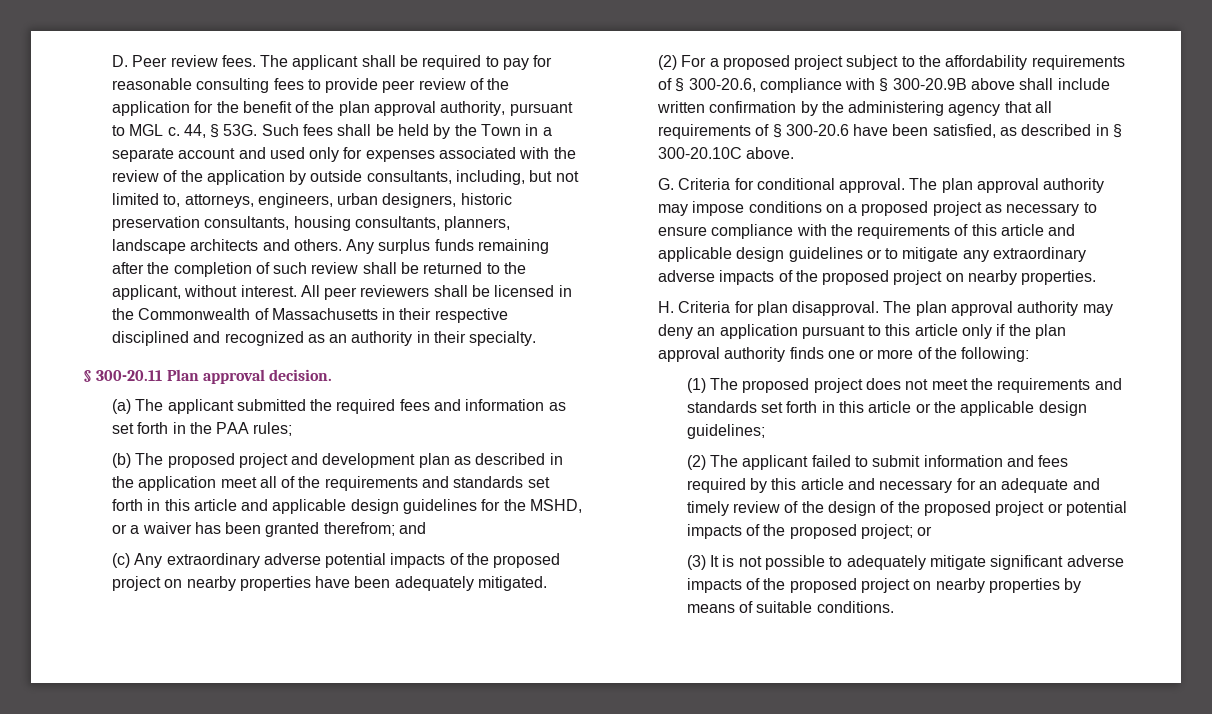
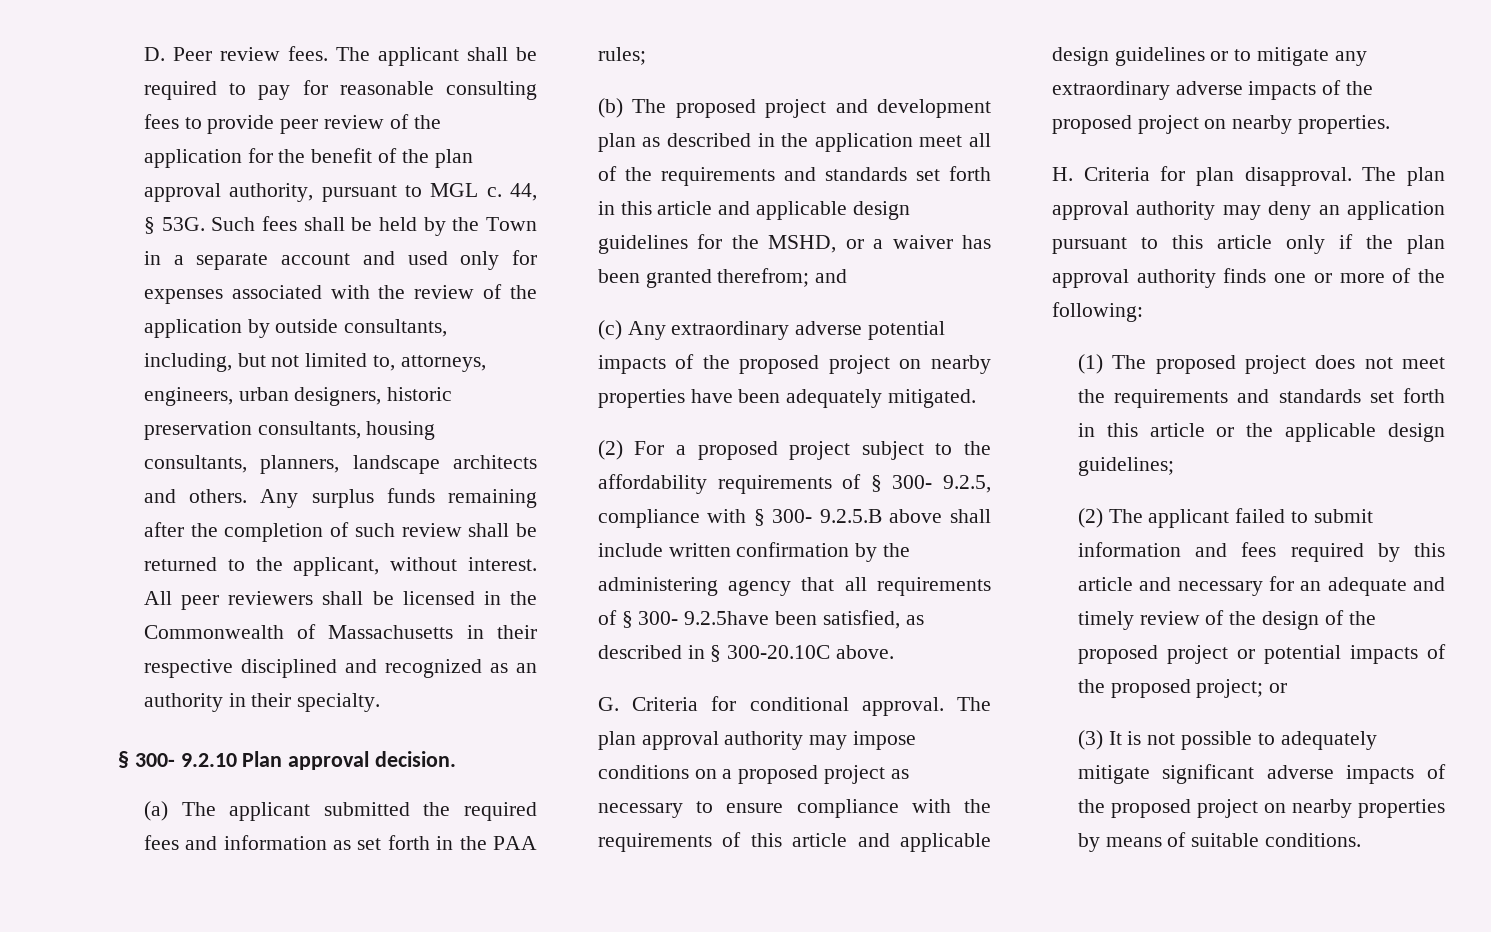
- § 300-20.11 Plan approval decision.
+ § 300- 9.2.10 Plan approval decision.
- (2) For a proposed project subject to the affordability requirements of § 300-20.6, compliance with § 300-20.9B above shall include written confirmation by the administering agency that all requirements of § 300-20.6 have been satisfied, as described in § 300-20.10C above.
+ (2) For a proposed project subject to the affordability requirements of § 300- 9.2.5, compliance with § 300- 9.2.5.B above shall include written confirmation by the administering agency that all requirements of § 300- 9.2.5have been satisfied, as described in § 300-20.10C above.

